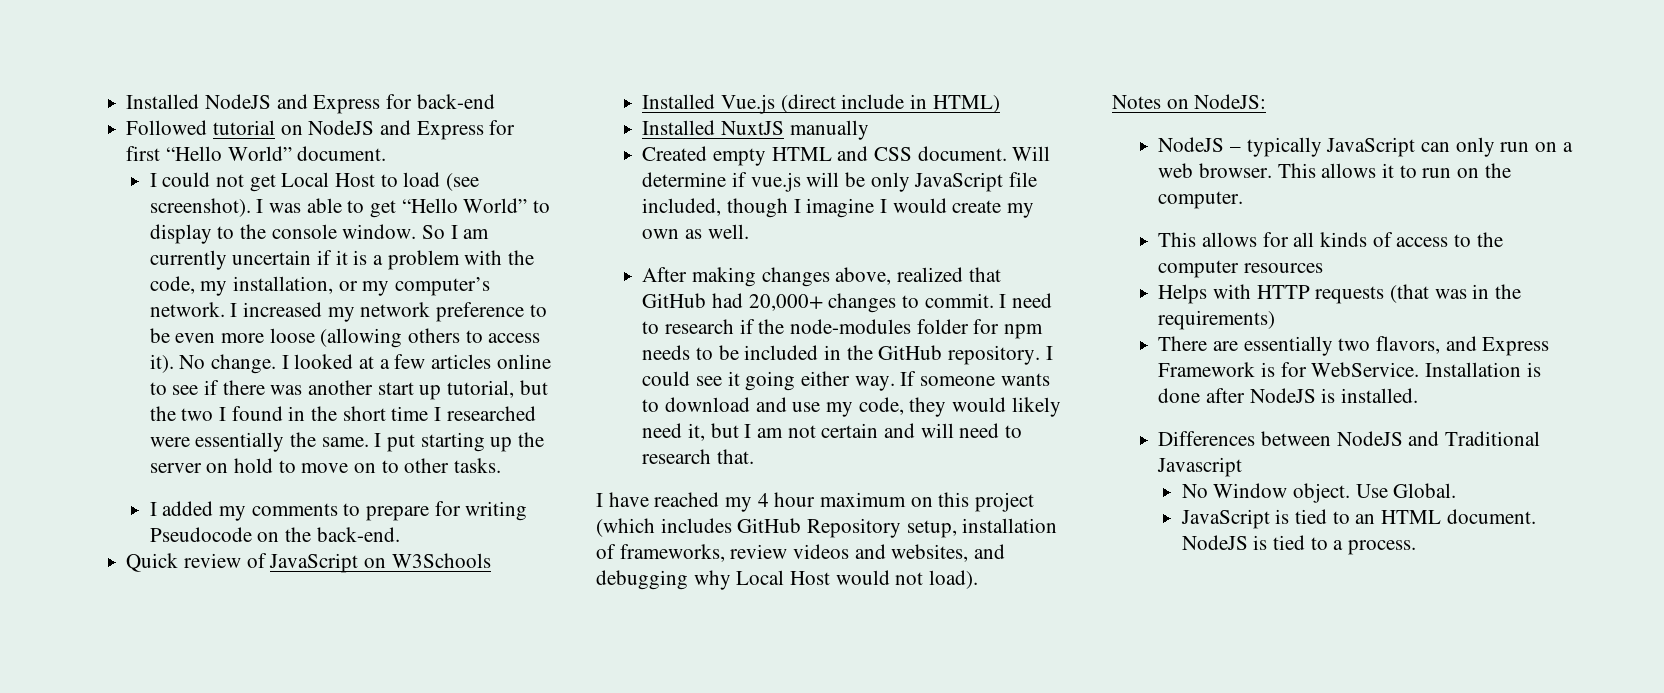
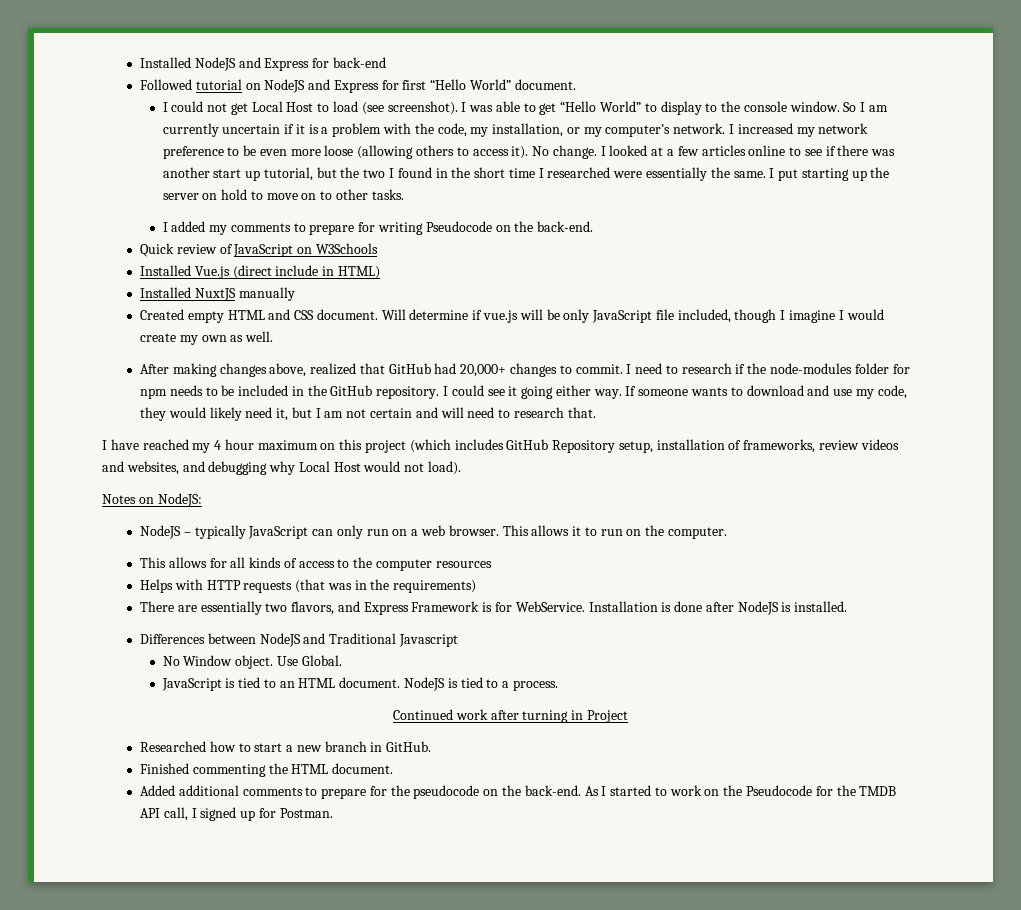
+ Continued work after turning in Project
+ Researched how to start a new branch in GitHub.
+ Finished commenting the HTML document.
+ Added additional comments to prepare for the pseudocode on the back-end. As I started to work on the Pseudocode for the TMDB API call, I signed up for Postman.

